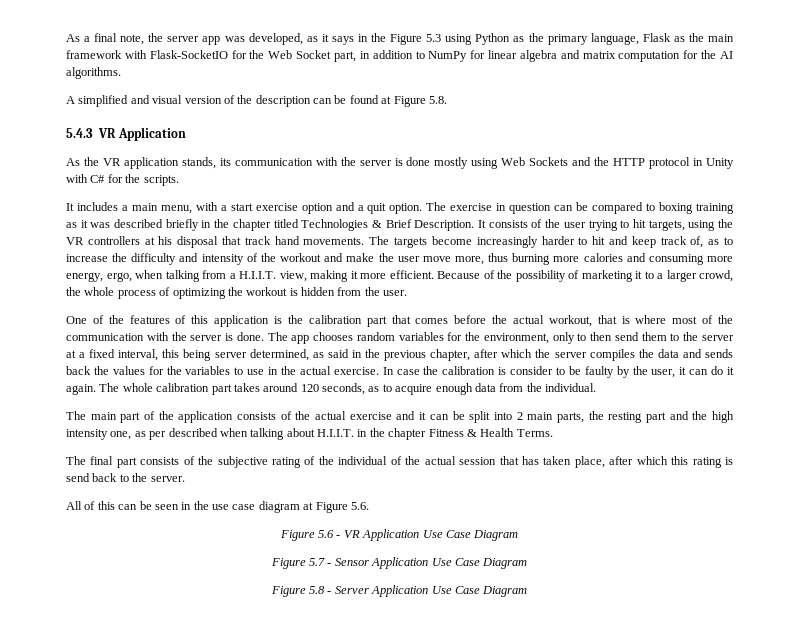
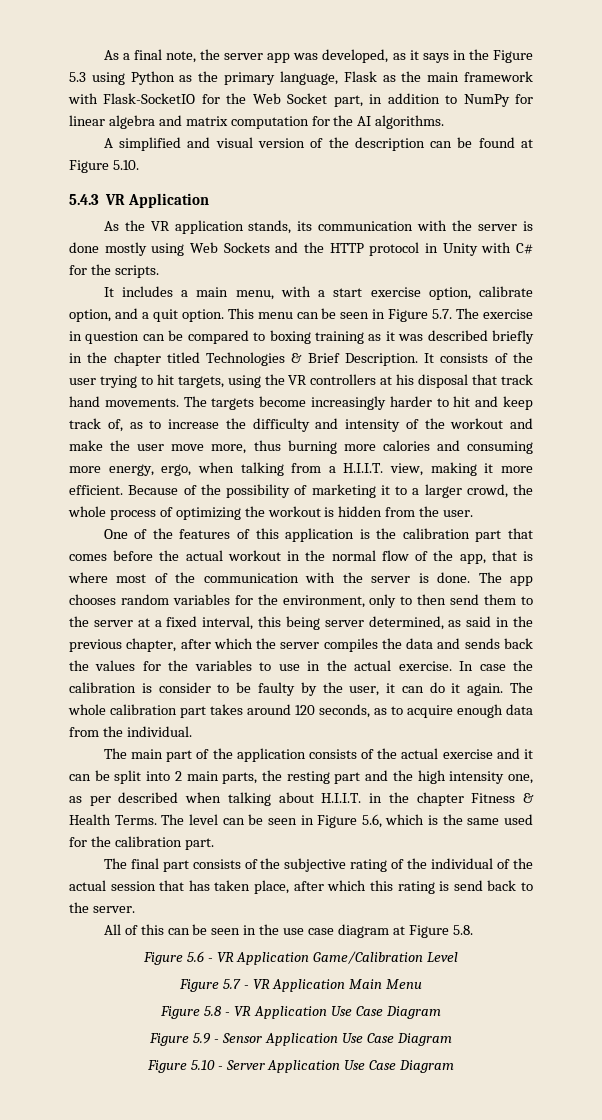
- A simplified and visual version of the description can be found at Figure 5.8.
+ A simplified and visual version of the description can be found at Figure 5.10.
- It includes a main menu, with a start exercise option and a quit option.
+ It includes a main menu, with a start exercise option, calibrate option, and a quit option.
- The exercise in question can be compared to boxing training as it was described briefly in the chapter titled Technologies & Brief Description.
+ This menu can be seen in Figure 5.7. The exercise in question can be compared to boxing training as it was described briefly in the chapter titled Technologies & Brief Description.
- One of the features of this application is the calibration part that comes before the actual workout, that is where most of the communication with the server is done.
+ One of the features of this application is the calibration part that comes before the actual workout in the normal flow of the app, that is where most of the communication with the server is done.
+ The level can be seen in Figure 5.6, which is the same used for the calibration part.
- All of this can be seen in the use case diagram at Figure 5.6.
+ All of this can be seen in the use case diagram at Figure 5.8.
- Figure 5.6 - VR Application Use Case Diagram
- Figure 5.7 - Sensor Application Use Case Diagram
+ Figure 5.6 - VR Application Game/Calibration Level
+ Figure 5.7 - VR Application Main Menu
+ Figure 5.8 - VR Application Use Case Diagram
+ Figure 5.9 - Sensor Application Use Case Diagram
- Figure 5.8 - Server Application Use Case Diagram
+ Figure 5.10 - Server Application Use Case Diagram

